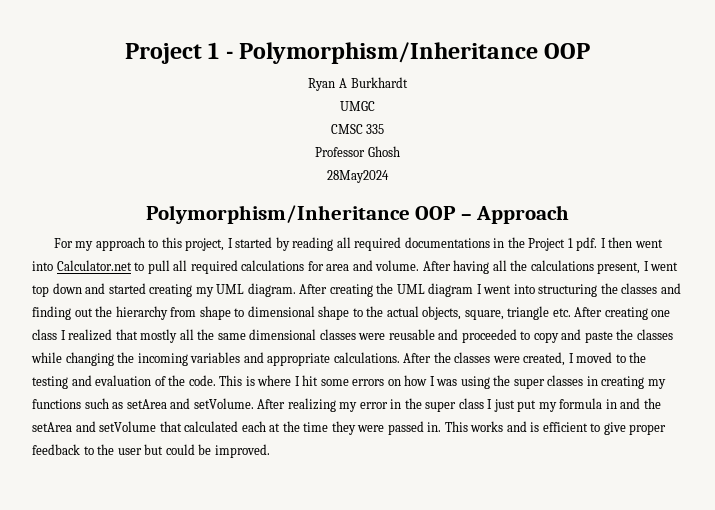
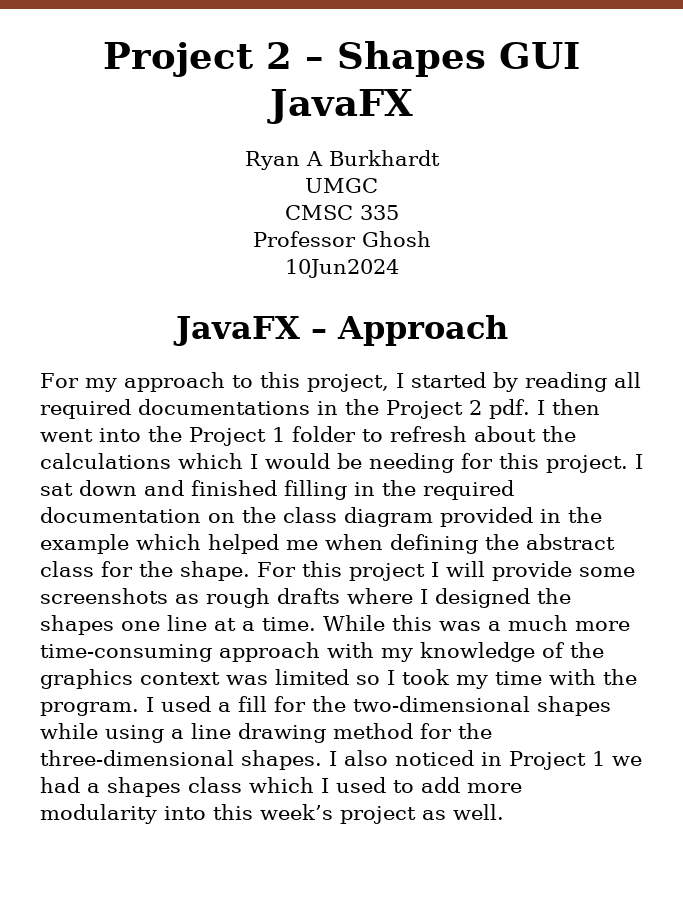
- Project 1 - Polymorphism/Inheritance OOP
+ Project 2 – Shapes GUI JavaFX
- 28May2024
- Polymorphism/Inheritance OOP – Approach
+ 10Jun2024
+ JavaFX – Approach
- For my approach to this project, I started by reading all required documentations in the Project 1 pdf.
+ For my approach to this project, I started by reading all required documentations in the Project 2 pdf.
- I then went into Calculator.net to pull all required calculations for area and volume. After having all the calculations present, I went top down and started creating my UML diagram. After creating the UML diagram I went into structuring the classes and finding out the hierarchy from shape to dimensional shape to the actual objects, square, triangle etc. After creating one class I realized that mostly all the same dimensional classes were reusable and proceeded to copy and paste the classes while changing the incoming variables and appropriate calculations. After the classes were created, I moved to the testing and evaluation of the code. This is where I hit some errors on how I was using the super classes in creating my functions such as setArea and setVolume. After realizing my error in the super class I just put my formula in and the setArea and setVolume that calculated each at the time they were passed in. This works and is efficient to give proper feedback to the user but could be improved.
+ I then went into the Project 1 folder to refresh about the calculations which I would be needing for this project. I sat down and finished filling in the required documentation on the class diagram provided in the example which helped me when defining the abstract class for the shape. For this project I will provide some screenshots as rough drafts where I designed the shapes one line at a time. While this was a much more time-consuming approach with my knowledge of the graphics context was limited so I took my time with the program. I used a fill for the two-dimensional shapes while using a line drawing method for the three-dimensional shapes. I also noticed in Project 1 we had a shapes class which I used to add more modularity into this week’s project as well.

